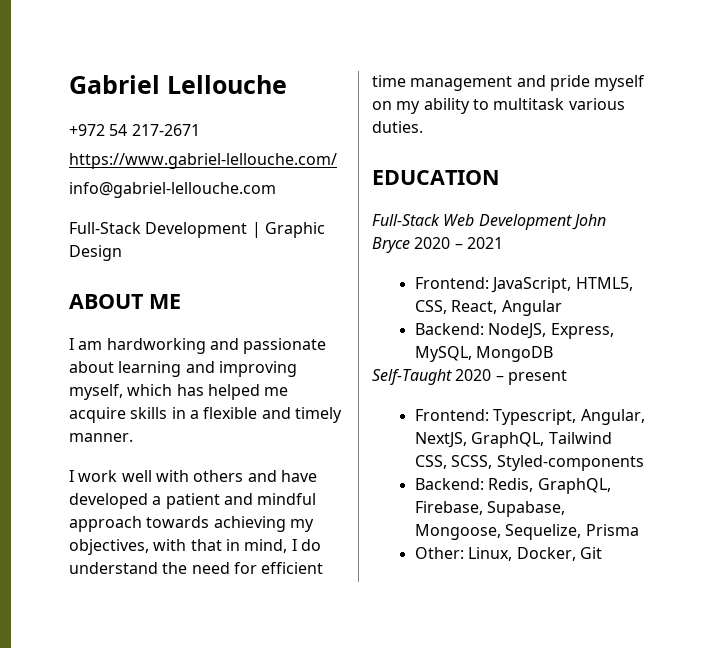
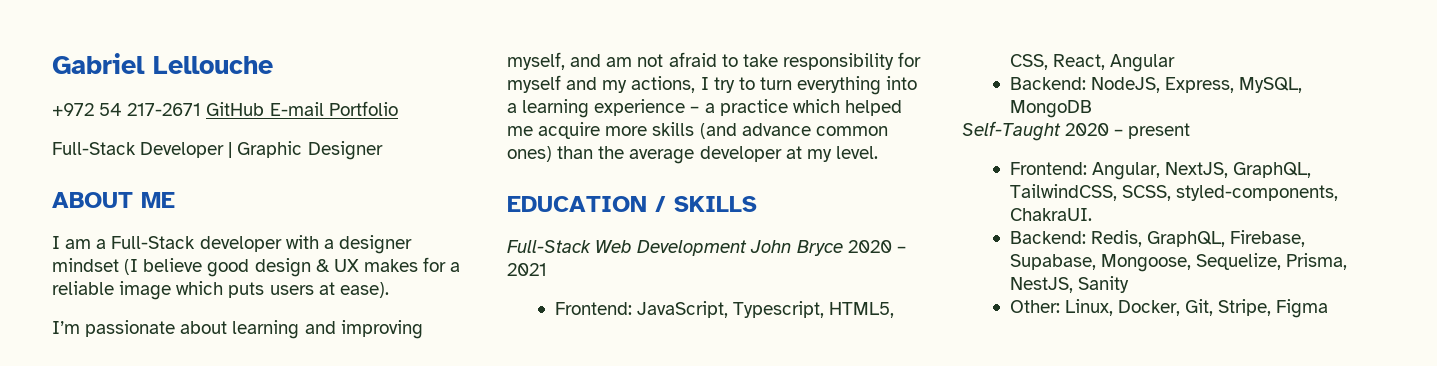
- +972 54 217-2671
- https://www.gabriel-lellouche.com/
- info@gabriel-lellouche.com
- Full-Stack Development | Graphic Design
+ +972 54 217-2671 GitHub E-mail Portfolio
+ Full-Stack Developer | Graphic Designer
- I am hardworking and passionate about learning and improving myself, which has helped me acquire skills in a flexible and timely manner.
- I work well with others and have developed a patient and mindful approach towards achieving my objectives, with that in mind, I do understand the need for efficient time management and pride myself on my ability to multitask various duties.
+ I am a Full-Stack developer with a designer mindset (I believe good design & UX makes for a reliable image which puts users at ease).
+ I’m passionate about learning and improving myself, and am not afraid to take responsibility for myself and my actions, I try to turn everything into a learning experience – a practice which helped me acquire more skills (and advance common ones) than the average developer at my level.
- EDUCATION
+ EDUCATION / SKILLS
- Frontend: JavaScript, HTML5, CSS, React, Angular
+ Frontend: JavaScript, Typescript, HTML5, CSS, React, Angular
- Frontend: Typescript, Angular, NextJS, GraphQL, Tailwind CSS, SCSS, Styled-components
+ Frontend: Angular, NextJS, GraphQL, TailwindCSS, SCSS, styled-components, ChakraUI.
- Backend: Redis, GraphQL, Firebase, Supabase, Mongoose, Sequelize, Prisma
+ Backend: Redis, GraphQL, Firebase, Supabase, Mongoose, Sequelize, Prisma, NestJS, Sanity
- Other: Linux, Docker, Git
+ Other: Linux, Docker, Git, Stripe, Figma

